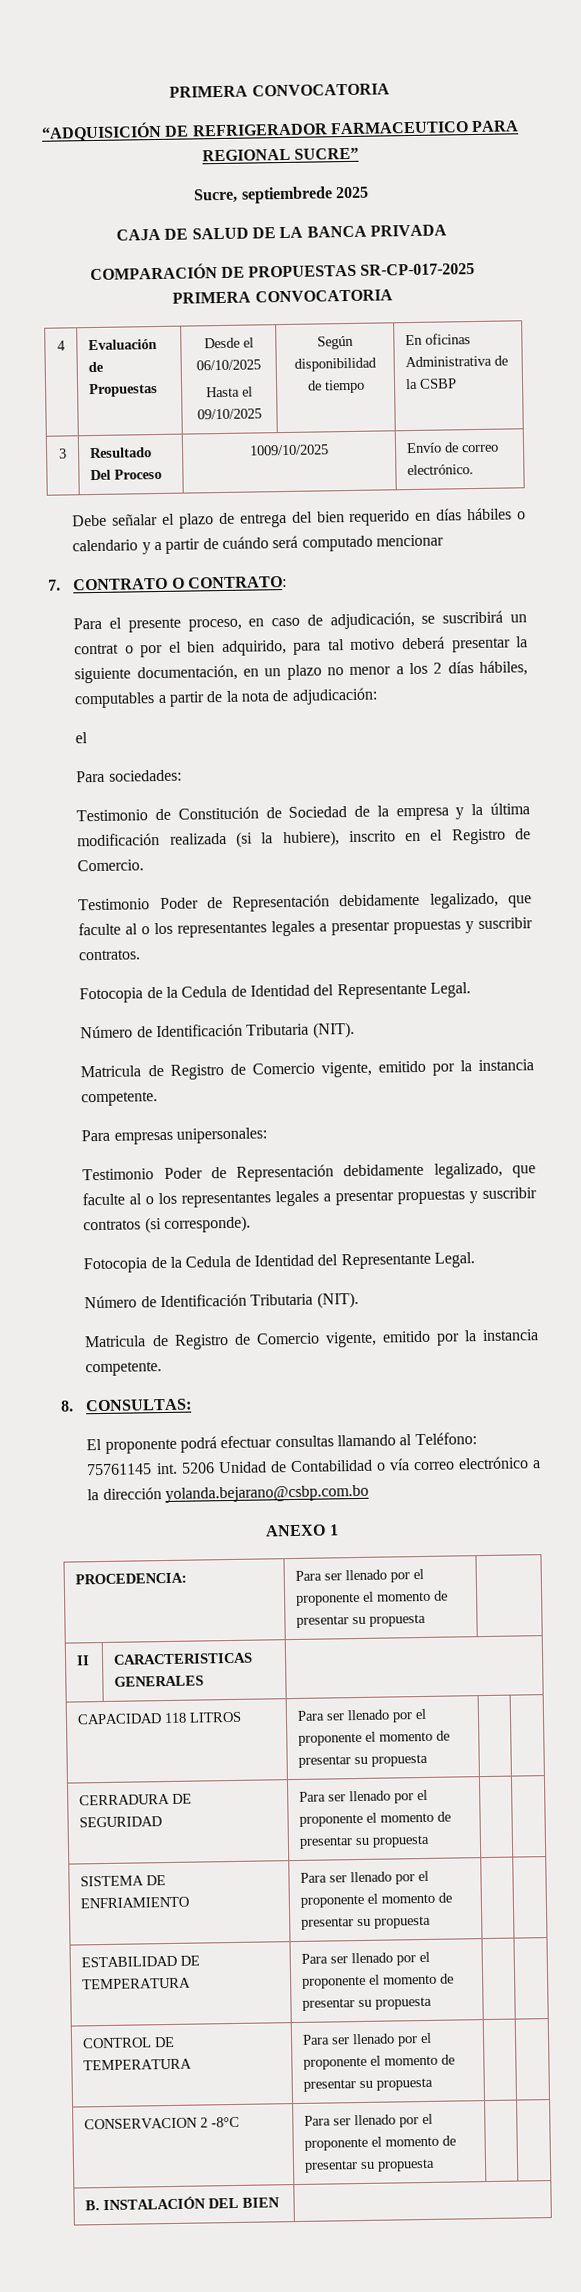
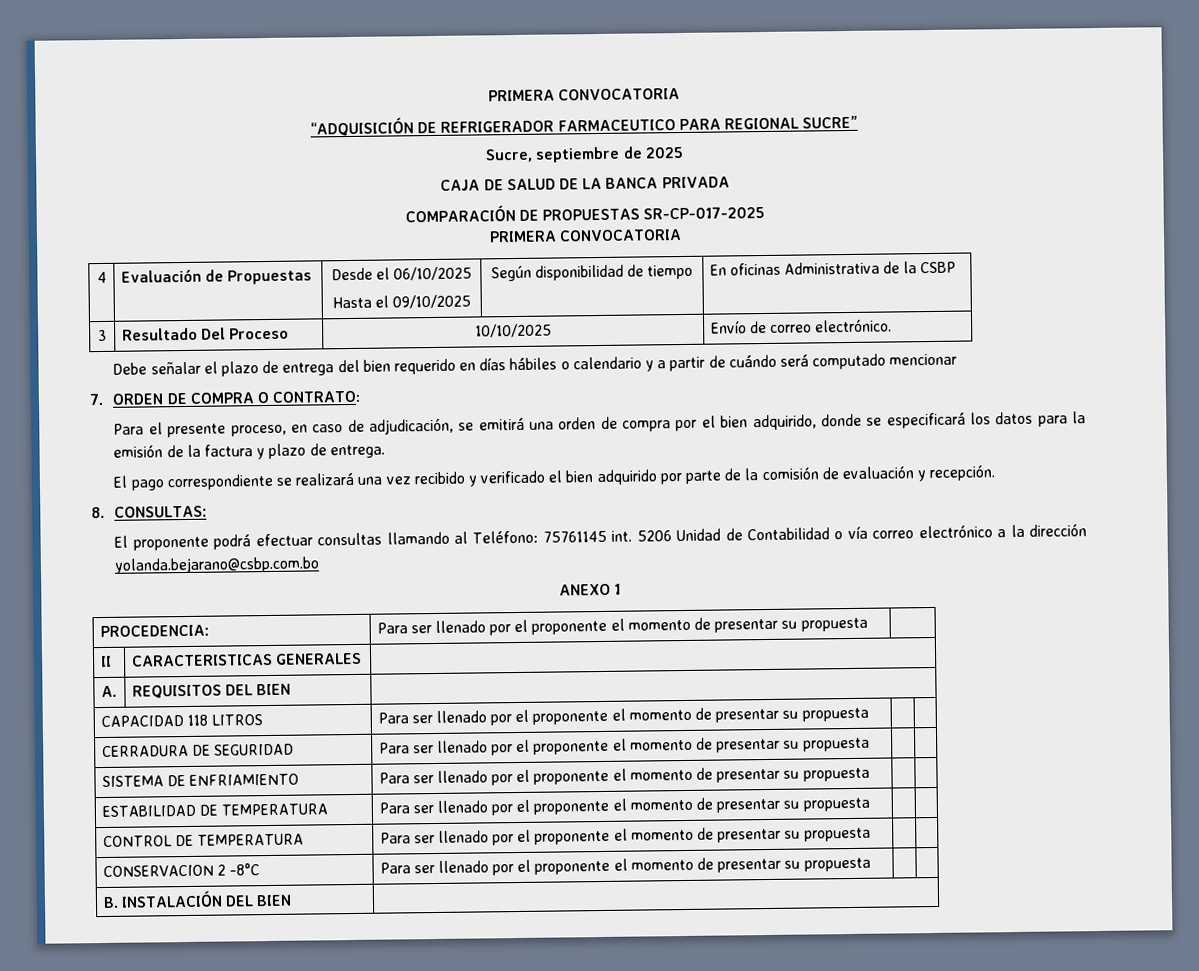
- Sucre, septiembrede 2025
+ Sucre, septiembre de 2025
- 3 | Resultado Del Proceso | 1009/10/2025 | Envío de correo electrónico.
+ 3 | Resultado Del Proceso | 10/10/2025 | Envío de correo electrónico.
- 7. CONTRATO O CONTRATO:
+ 7. ORDEN DE COMPRA O CONTRATO:
- Para el presente proceso, en caso de adjudicación, se suscribirá un contrat o por el bien adquirido, para tal motivo deberá presentar la siguiente documentación, en un plazo no menor a los 2 días hábiles, computables a partir de la nota de adjudicación:
- el
- Para sociedades:
- Testimonio de Constitución de Sociedad de la empresa y la última modificación realizada (si la hubiere), inscrito en el Registro de Comercio.
- Testimonio Poder de Representación debidamente legalizado, que faculte al o los representantes legales a presentar propuestas y suscribir contratos.
- Fotocopia de la Cedula de Identidad del Representante Legal.
- Número de Identificación Tributaria (NIT).
- Matricula de Registro de Comercio vigente, emitido por la instancia competente.
- Para empresas unipersonales:
- Testimonio Poder de Representación debidamente legalizado, que faculte al o los representantes legales a presentar propuestas y suscribir contratos (si corresponde).
- Fotocopia de la Cedula de Identidad del Representante Legal.
- Número de Identificación Tributaria (NIT).
- Matricula de Registro de Comercio vigente, emitido por la instancia competente.
+ Para el presente proceso, en caso de adjudicación, se emitirá una orden de compra por el bien adquirido, donde se especificará los datos para la emisión de la factura y plazo de entrega.
+ El pago correspondiente se realizará una vez recibido y verificado el bien adquirido por parte de la comisión de evaluación y recepción.
+ A. | REQUISITOS DEL BIEN |

